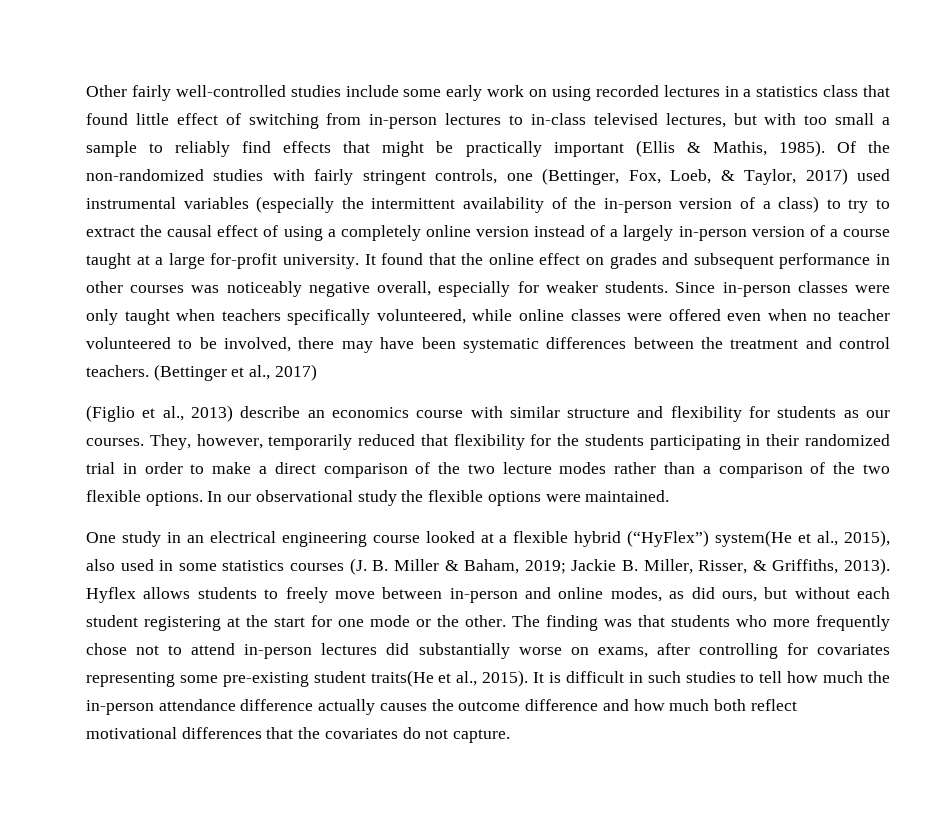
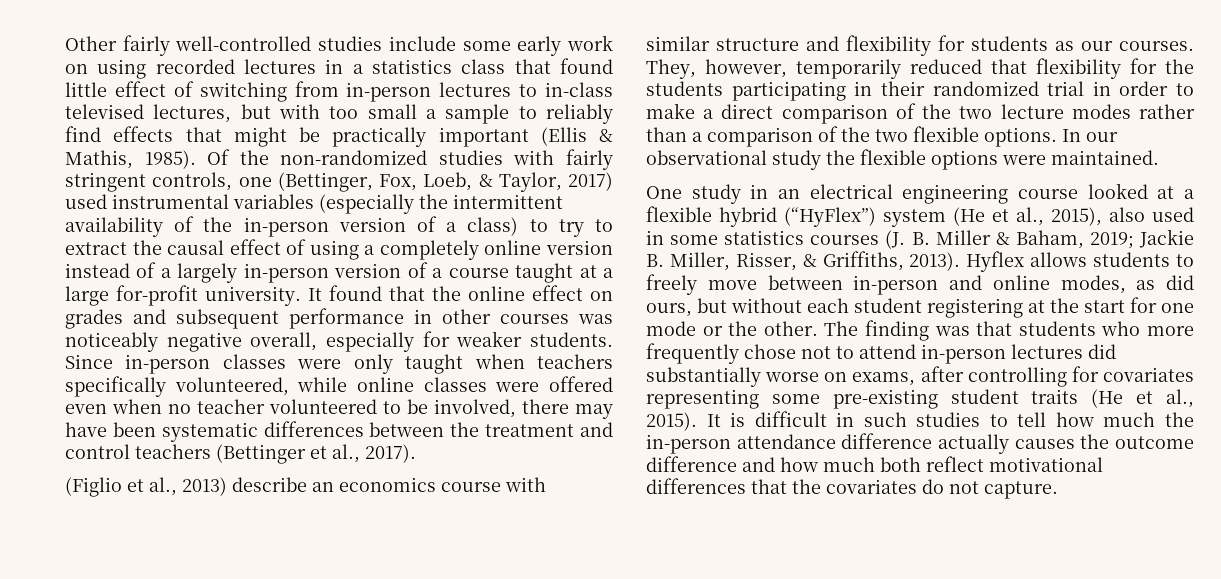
- Since in-person classes were only taught when teachers specifically volunteered, while online classes were offered even when no teacher volunteered to be involved, there may have been systematic differences between the treatment and control teachers. (Bettinger et al., 2017)
+ Since in-person classes were only taught when teachers specifically volunteered, while online classes were offered even when no teacher volunteered to be involved, there may have been systematic differences between the treatment and control teachers (Bettinger et al., 2017).
- One study in an electrical engineering course looked at a flexible hybrid (“HyFlex”) system(He et al., 2015), also used in some statistics courses (J. B. Miller & Baham, 2019; Jackie B. Miller, Risser, & Griffiths, 2013).
+ One study in an electrical engineering course looked at a flexible hybrid (“HyFlex”) system (He et al., 2015), also used in some statistics courses (J. B. Miller & Baham, 2019; Jackie B. Miller, Risser, & Griffiths, 2013).
- The finding was that students who more frequently chose not to attend in-person lectures did substantially worse on exams, after controlling for covariates representing some pre-existing student traits(He et al., 2015).
+ The finding was that students who more frequently chose not to attend in-person lectures did substantially worse on exams, after controlling for covariates representing some pre-existing student traits (He et al., 2015).

